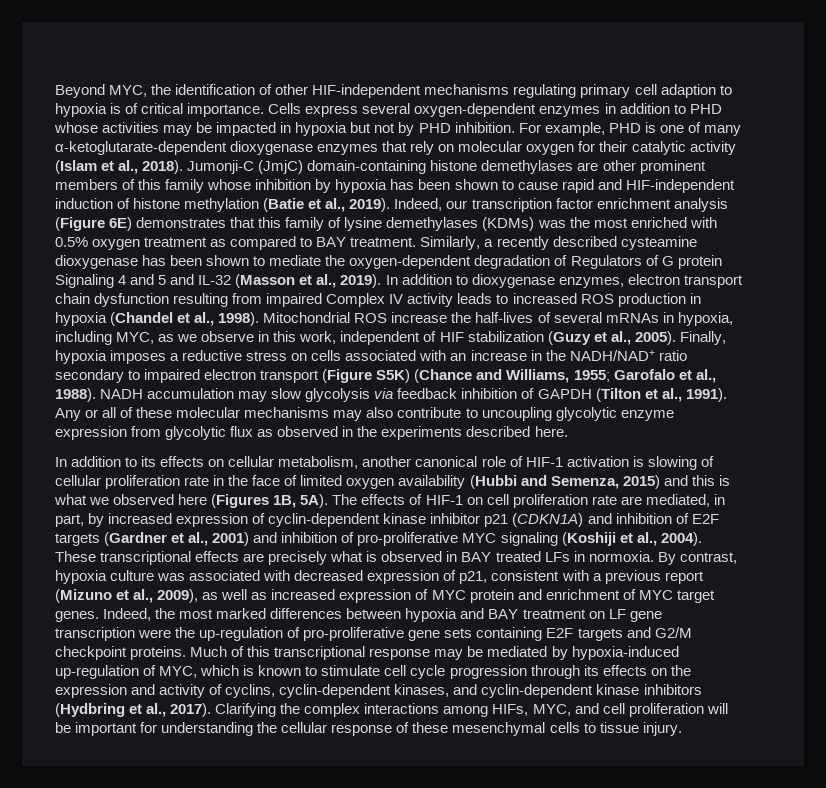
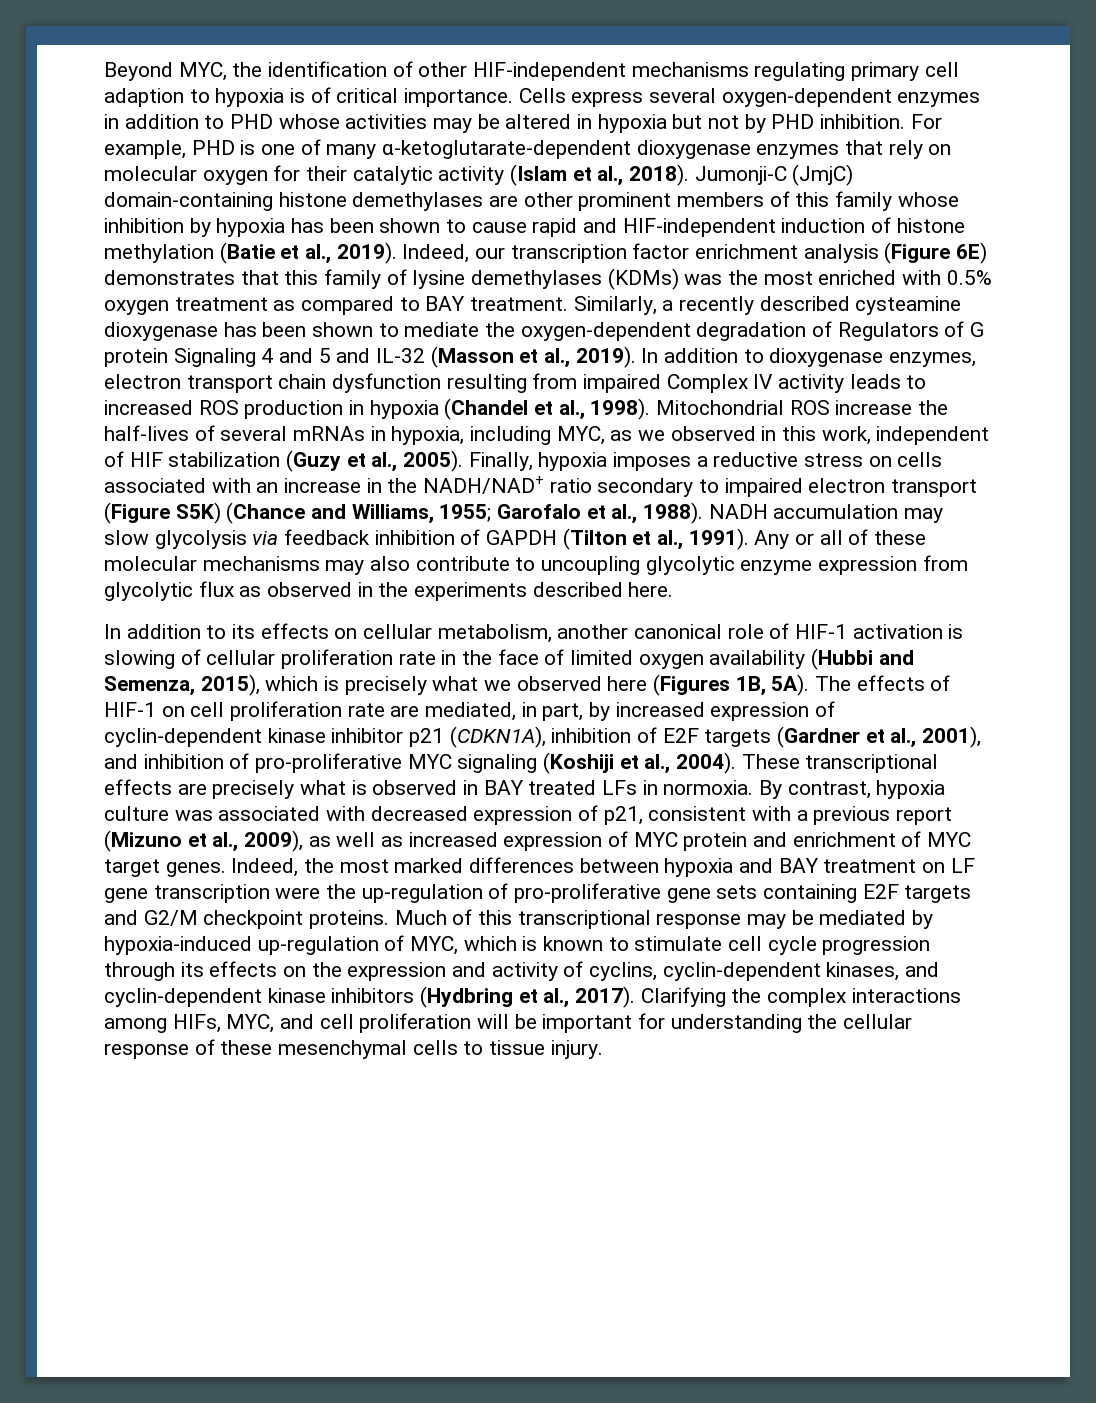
- Cells express several oxygen-dependent enzymes in addition to PHD whose activities may be impacted in hypoxia but not by PHD inhibition.
+ Cells express several oxygen-dependent enzymes in addition to PHD whose activities may be altered in hypoxia but not by PHD inhibition.
- Mitochondrial ROS increase the half-lives of several mRNAs in hypoxia, including MYC, as we observe in this work, independent of HIF stabilization (Guzy et al., 2005).
+ Mitochondrial ROS increase the half-lives of several mRNAs in hypoxia, including MYC, as we observed in this work, independent of HIF stabilization (Guzy et al., 2005).
- In addition to its effects on cellular metabolism, another canonical role of HIF-1 activation is slowing of cellular proliferation rate in the face of limited oxygen availability (Hubbi and Semenza, 2015) and this is what we observed here (Figures 1B, 5A).
+ In addition to its effects on cellular metabolism, another canonical role of HIF-1 activation is slowing of cellular proliferation rate in the face of limited oxygen availability (Hubbi and Semenza, 2015), which is precisely what we observed here (Figures 1B, 5A).
- The effects of HIF-1 on cell proliferation rate are mediated, in part, by increased expression of cyclin-dependent kinase inhibitor p21 (CDKN1A) and inhibition of E2F targets (Gardner et al., 2001) and inhibition of pro-proliferative MYC signaling (Koshiji et al., 2004).
+ The effects of HIF-1 on cell proliferation rate are mediated, in part, by increased expression of cyclin-dependent kinase inhibitor p21 (CDKN1A), inhibition of E2F targets (Gardner et al., 2001), and inhibition of pro-proliferative MYC signaling (Koshiji et al., 2004).

